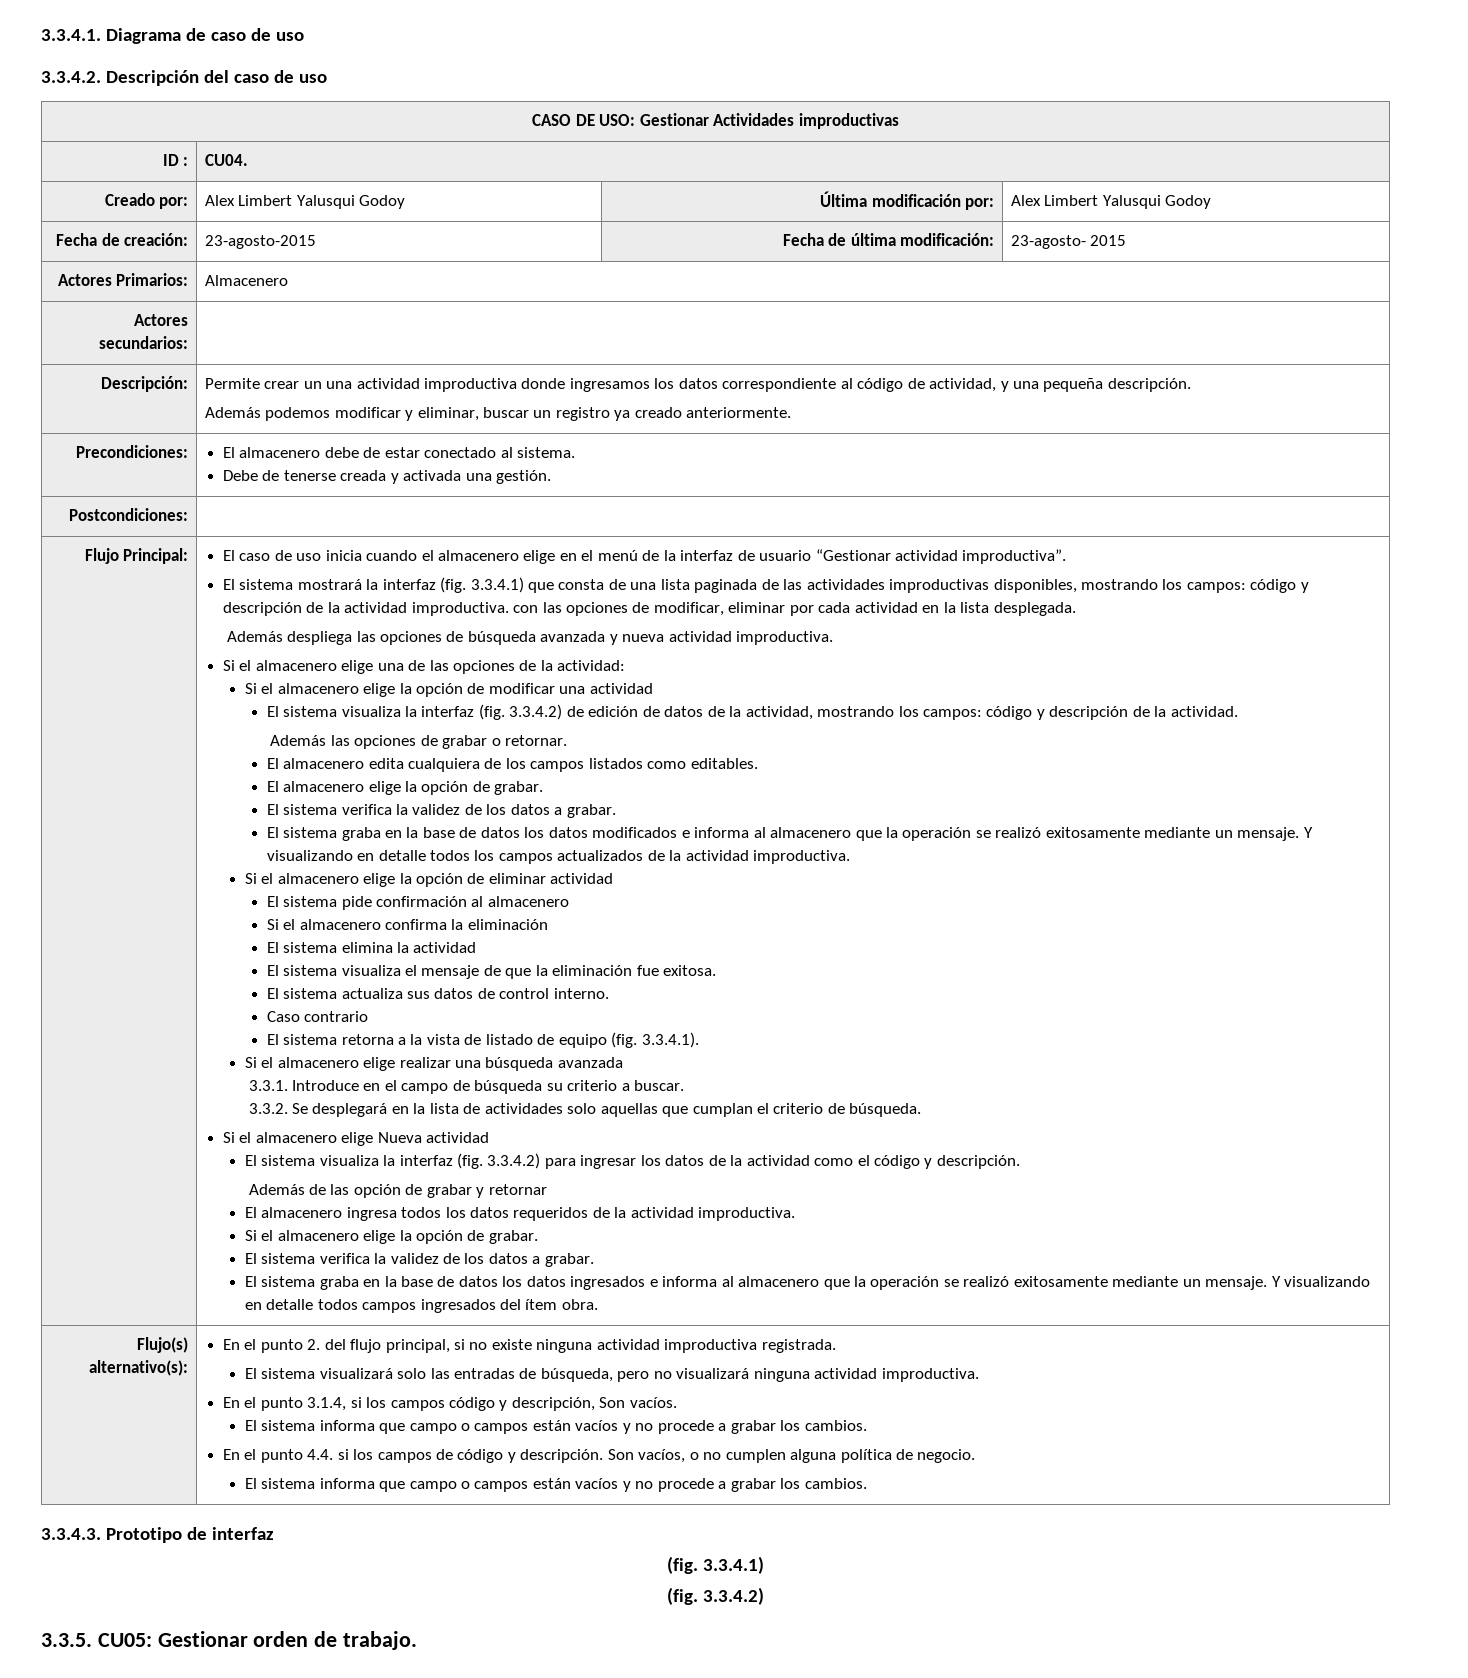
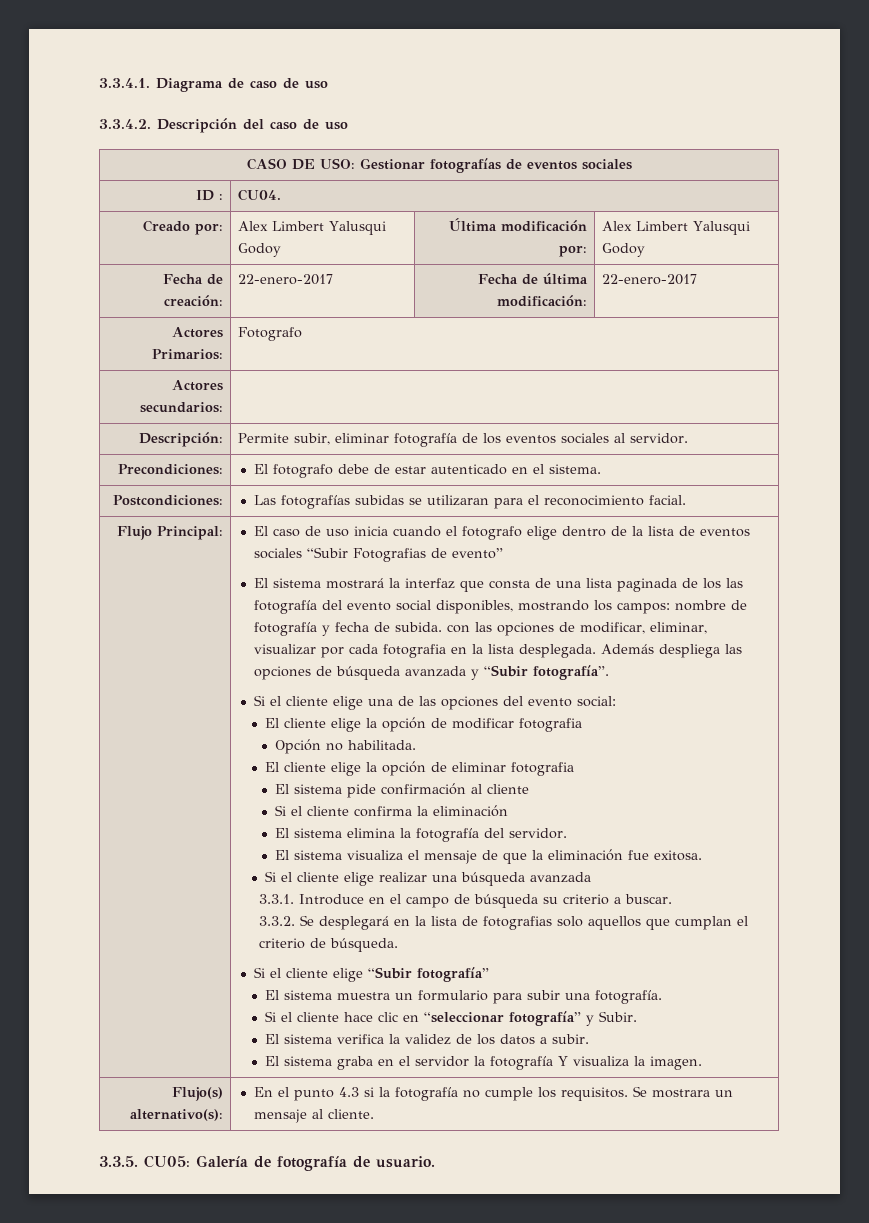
- CASO DE USO: Gestionar Actividades improductivas
+ CASO DE USO: Gestionar fotografías de eventos sociales
- Fecha de creación: | 23-agosto-2015 | Fecha de última modificación: | 23-agosto- 2015
+ Fecha de creación: | 22-enero-2017 | Fecha de última modificación: | 22-enero-2017
- Actores Primarios: | Almacenero
+ Actores Primarios: | Fotografo
- Descripción: | Permite crear un una actividad improductiva donde ingresamos los datos correspondiente al código de actividad, y una pequeña descripción.
- Además podemos modificar y eliminar, buscar un registro ya creado anteriormente.
+ Descripción: | Permite subir, eliminar fotografía de los eventos sociales al servidor.
- Precondiciones: | El almacenero debe de estar conectado al sistema.
- Debe de tenerse creada y activada una gestión.
- Postcondiciones: |
+ Precondiciones: | El fotografo debe de estar autenticado en el sistema.
+ Postcondiciones: | Las fotografías subidas se utilizaran para el reconocimiento facial.
- El caso de uso inicia cuando el almacenero elige en el menú de la interfaz de usuario “Gestionar actividad improductiva”.
+ El caso de uso inicia cuando el fotografo elige dentro de la lista de eventos sociales “Subir Fotografias de evento”
- El sistema mostrará la interfaz (fig. 3.3.4.1) que consta de una lista paginada de las actividades improductivas disponibles, mostrando los campos: código y descripción de la actividad improductiva. con las opciones de modificar, eliminar por cada actividad en la lista desplegada.
- Además despliega las opciones de búsqueda avanzada y nueva actividad improductiva.
- Si el almacenero elige una de las opciones de la actividad:
- Si el almacenero elige la opción de modificar una actividad
- El sistema visualiza la interfaz (fig. 3.3.4.2) de edición de datos de la actividad, mostrando los campos: código y descripción de la actividad.
- Además las opciones de grabar o retornar.
- El almacenero edita cualquiera de los campos listados como editables.
- El almacenero elige la opción de grabar.
- El sistema verifica la validez de los datos a grabar.
- El sistema graba en la base de datos los datos modificados e informa al almacenero que la operación se realizó exitosamente mediante un mensaje. Y visualizando en detalle todos los campos actualizados de la actividad improductiva.
- Si el almacenero elige la opción de eliminar actividad
+ El sistema mostrará la interfaz que consta de una lista paginada de los las fotografía del evento social disponibles, mostrando los campos: nombre de fotografía y fecha de subida. con las opciones de modificar, eliminar, visualizar por cada fotografia en la lista desplegada. Además despliega las opciones de búsqueda avanzada y “Subir fotografía”.
+ Si el cliente elige una de las opciones del evento social:
+ El cliente elige la opción de modificar fotografia
+ Opción no habilitada.
+ El cliente elige la opción de eliminar fotografia
- El sistema pide confirmación al almacenero
- Si el almacenero confirma la eliminación
+ El sistema pide confirmación al cliente
+ Si el cliente confirma la eliminación
- El sistema elimina la actividad
+ El sistema elimina la fotografía del servidor.
- El sistema actualiza sus datos de control interno.
- Caso contrario
- El sistema retorna a la vista de listado de equipo (fig. 3.3.4.1).
- Si el almacenero elige realizar una búsqueda avanzada
+ Si el cliente elige realizar una búsqueda avanzada
- 3.3.2. Se desplegará en la lista de actividades solo aquellas que cumplan el criterio de búsqueda.
+ 3.3.2. Se desplegará en la lista de fotografias solo aquellos que cumplan el criterio de búsqueda.
- Si el almacenero elige Nueva actividad
- El sistema visualiza la interfaz (fig. 3.3.4.2) para ingresar los datos de la actividad como el código y descripción.
- Además de las opción de grabar y retornar
- El almacenero ingresa todos los datos requeridos de la actividad improductiva.
- Si el almacenero elige la opción de grabar.
- El sistema verifica la validez de los datos a grabar.
- El sistema graba en la base de datos los datos ingresados e informa al almacenero que la operación se realizó exitosamente mediante un mensaje. Y visualizando en detalle todos campos ingresados del ítem obra.
+ Si el cliente elige “Subir fotografía”
+ El sistema muestra un formulario para subir una fotografía.
+ Si el cliente hace clic en “seleccionar fotografía” y Subir.
+ El sistema verifica la validez de los datos a subir.
+ El sistema graba en el servidor la fotografía Y visualiza la imagen.
- En el punto 2. del flujo principal, si no existe ninguna actividad improductiva registrada.
- El sistema visualizará solo las entradas de búsqueda, pero no visualizará ninguna actividad improductiva.
- En el punto 3.1.4, si los campos código y descripción, Son vacíos.
- El sistema informa que campo o campos están vacíos y no procede a grabar los cambios.
- En el punto 4.4. si los campos de código y descripción. Son vacíos, o no cumplen alguna política de negocio.
- El sistema informa que campo o campos están vacíos y no procede a grabar los cambios.
- 3.3.4.3. Prototipo de interfaz
- (fig. 3.3.4.1)
- (fig. 3.3.4.2)
- 3.3.5. CU05: Gestionar orden de trabajo.
+ En el punto 4.3 si la fotografía no cumple los requisitos. Se mostrara un mensaje al cliente.
+ 3.3.5. CU05: Galería de fotografía de usuario.

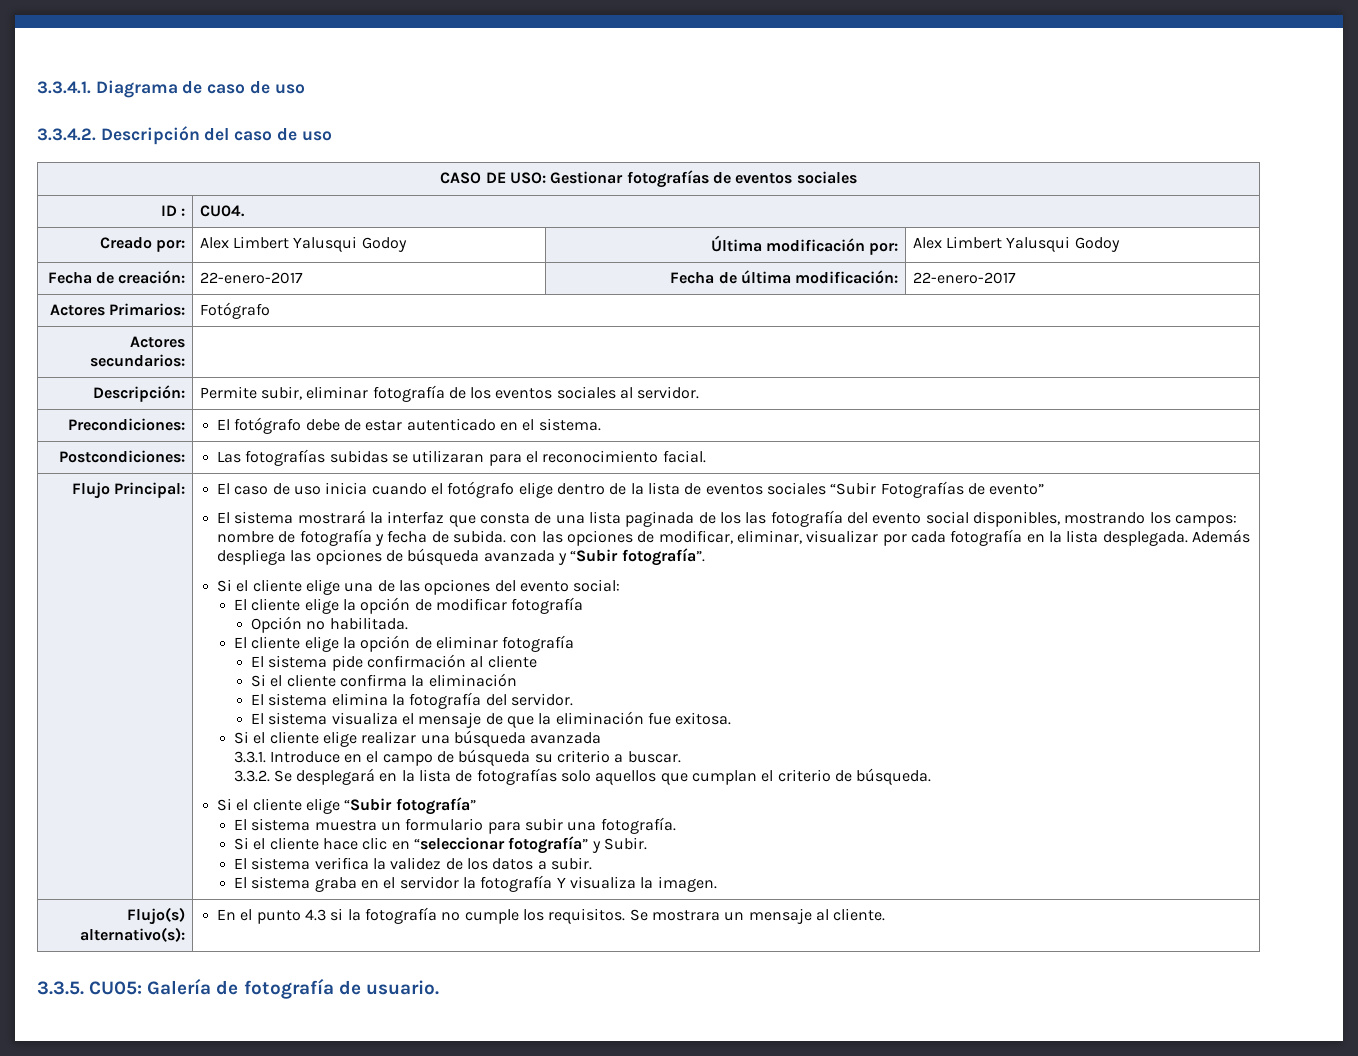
- Actores Primarios: | Fotografo
+ Actores Primarios: | Fotógrafo
- Precondiciones: | El fotografo debe de estar autenticado en el sistema.
+ Precondiciones: | El fotógrafo debe de estar autenticado en el sistema.
- El caso de uso inicia cuando el fotografo elige dentro de la lista de eventos sociales “Subir Fotografias de evento”
+ El caso de uso inicia cuando el fotógrafo elige dentro de la lista de eventos sociales “Subir Fotografías de evento”
- El sistema mostrará la interfaz que consta de una lista paginada de los las fotografía del evento social disponibles, mostrando los campos: nombre de fotografía y fecha de subida. con las opciones de modificar, eliminar, visualizar por cada fotografia en la lista desplegada.
+ El sistema mostrará la interfaz que consta de una lista paginada de los las fotografía del evento social disponibles, mostrando los campos: nombre de fotografía y fecha de subida. con las opciones de modificar, eliminar, visualizar por cada fotografía en la lista desplegada.
- El cliente elige la opción de modificar fotografia
+ El cliente elige la opción de modificar fotografía
- El cliente elige la opción de eliminar fotografia
+ El cliente elige la opción de eliminar fotografía
- 3.3.2. Se desplegará en la lista de fotografias solo aquellos que cumplan el criterio de búsqueda.
+ 3.3.2. Se desplegará en la lista de fotografías solo aquellos que cumplan el criterio de búsqueda.

